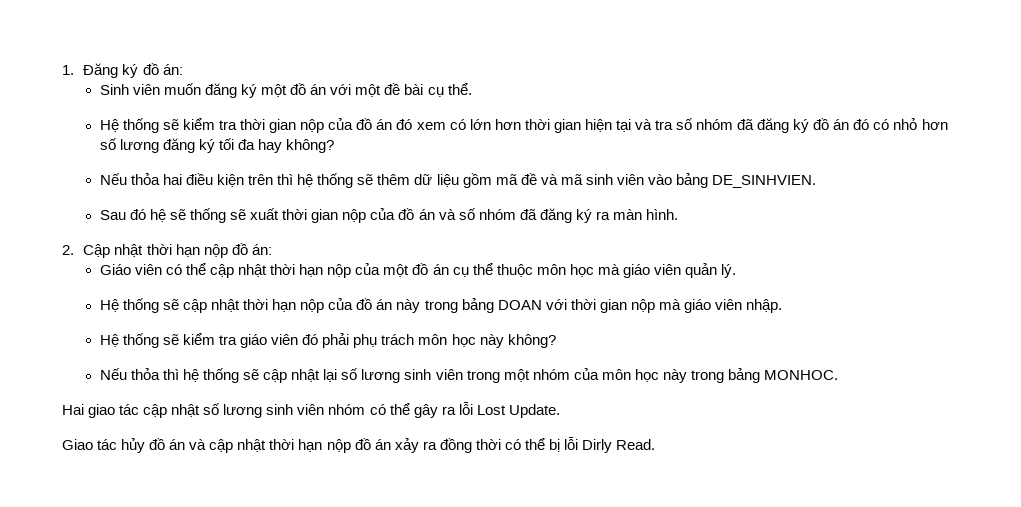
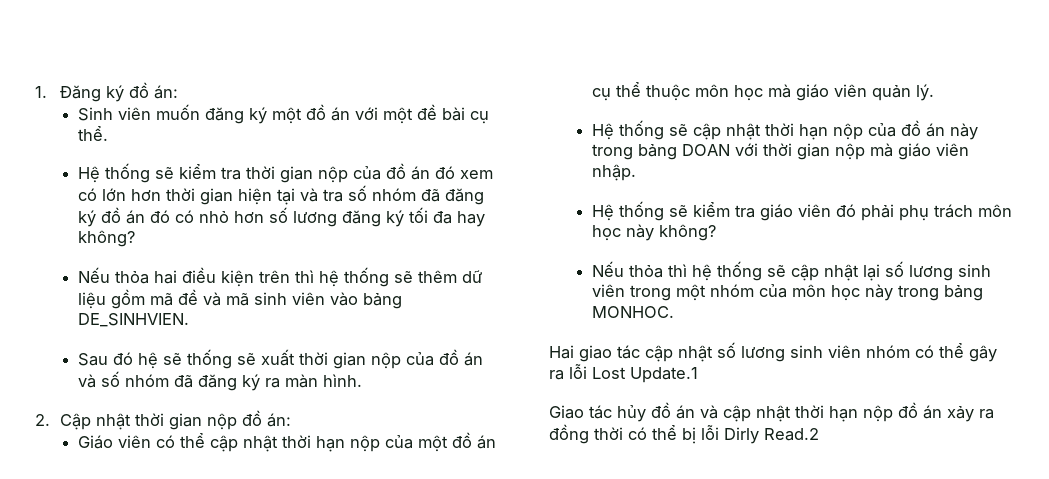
- 2. Cập nhật thời hạn nộp đồ án:
+ 2. Cập nhật thời gian nộp đồ án:
- Hai giao tác cập nhật số lương sinh viên nhóm có thể gây ra lỗi Lost Update.
+ Hai giao tác cập nhật số lương sinh viên nhóm có thể gây ra lỗi Lost Update.1
- Giao tác hủy đồ án và cập nhật thời hạn nộp đồ án xảy ra đồng thời có thể bị lỗi Dirly Read.
+ Giao tác hủy đồ án và cập nhật thời hạn nộp đồ án xảy ra đồng thời có thể bị lỗi Dirly Read.2

